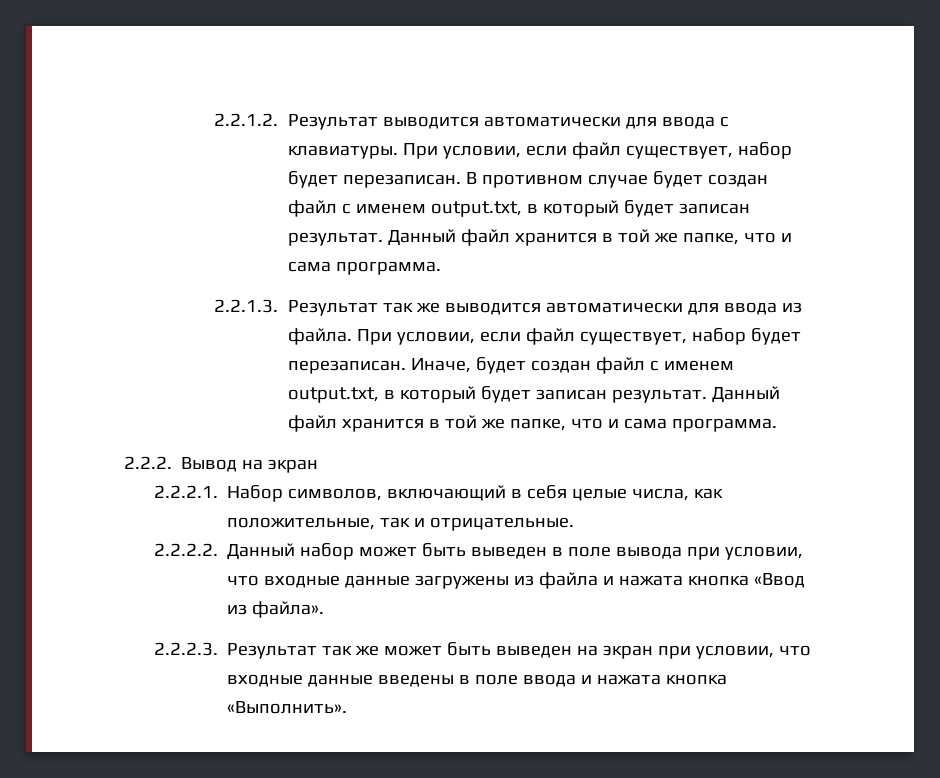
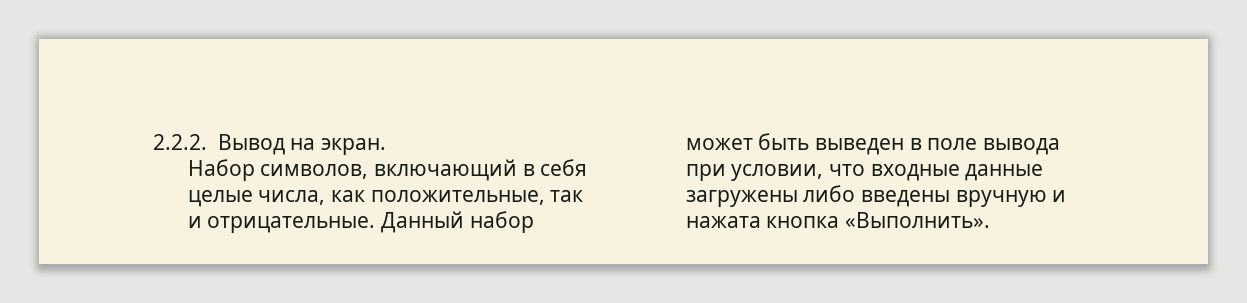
- 2.2.1.2. Результат выводится автоматически для ввода с клавиатуры. При условии, если файл существует, набор будет перезаписан. В противном случае будет создан файл с именем output.txt, в который будет записан результат. Данный файл хранится в той же папке, что и сама программа.
- 2.2.1.3. Результат так же выводится автоматически для ввода из файла. При условии, если файл существует, набор будет перезаписан. Иначе, будет создан файл с именем output.txt, в который будет записан результат. Данный файл хранится в той же папке, что и сама программа.
- 2.2.2. Вывод на экран
- 2.2.2.1. Набор символов, включающий в себя целые числа, как положительные, так и отрицательные.
- 2.2.2.2. Данный набор может быть выведен в поле вывода при условии, что входные данные загружены из файла и нажата кнопка «Ввод из файла».
- 2.2.2.3. Результат так же может быть выведен на экран при условии, что входные данные введены в поле ввода и нажата кнопка «Выполнить».
+ 2.2.2. Вывод на экран.
+ Набор символов, включающий в себя целые числа, как положительные, так и отрицательные. Данный набор может быть выведен в поле вывода при условии, что входные данные загружены либо введены вручную и нажата кнопка «Выполнить».

